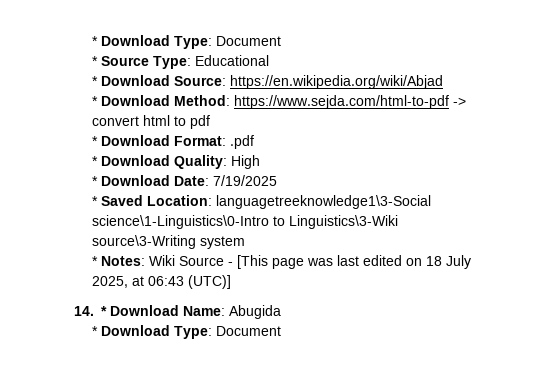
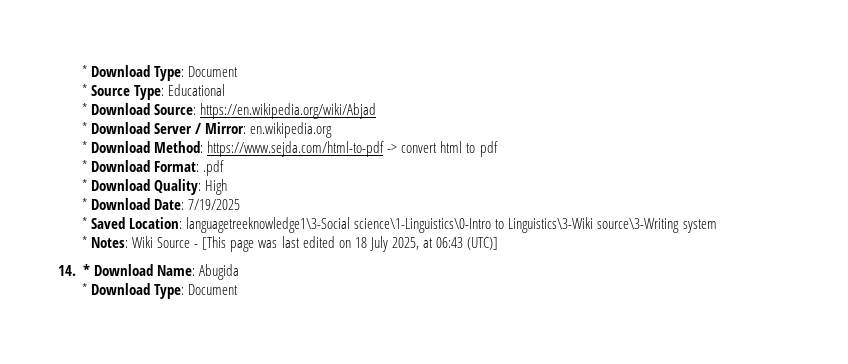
+ * Download Server / Mirror: en.wikipedia.org

